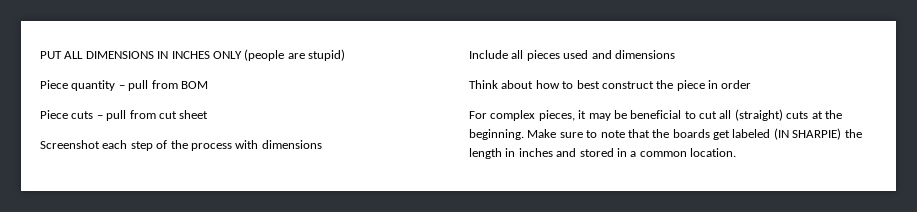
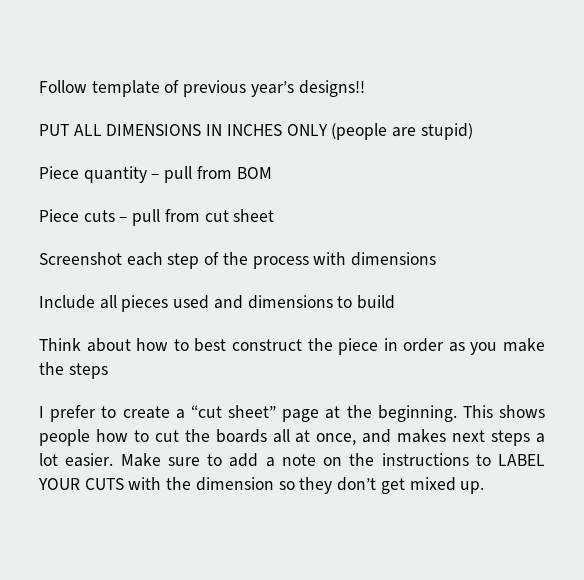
+ Follow template of previous year’s designs!!
- Include all pieces used and dimensions
+ Include all pieces used and dimensions to build
- Think about how to best construct the piece in order
- For complex pieces, it may be beneficial to cut all (straight) cuts at the beginning. Make sure to note that the boards get labeled (IN SHARPIE) the length in inches and stored in a common location.
+ Think about how to best construct the piece in order as you make the steps
+ I prefer to create a “cut sheet” page at the beginning. This shows people how to cut the boards all at once, and makes next steps a lot easier. Make sure to add a note on the instructions to LABEL YOUR CUTS with the dimension so they don’t get mixed up.

